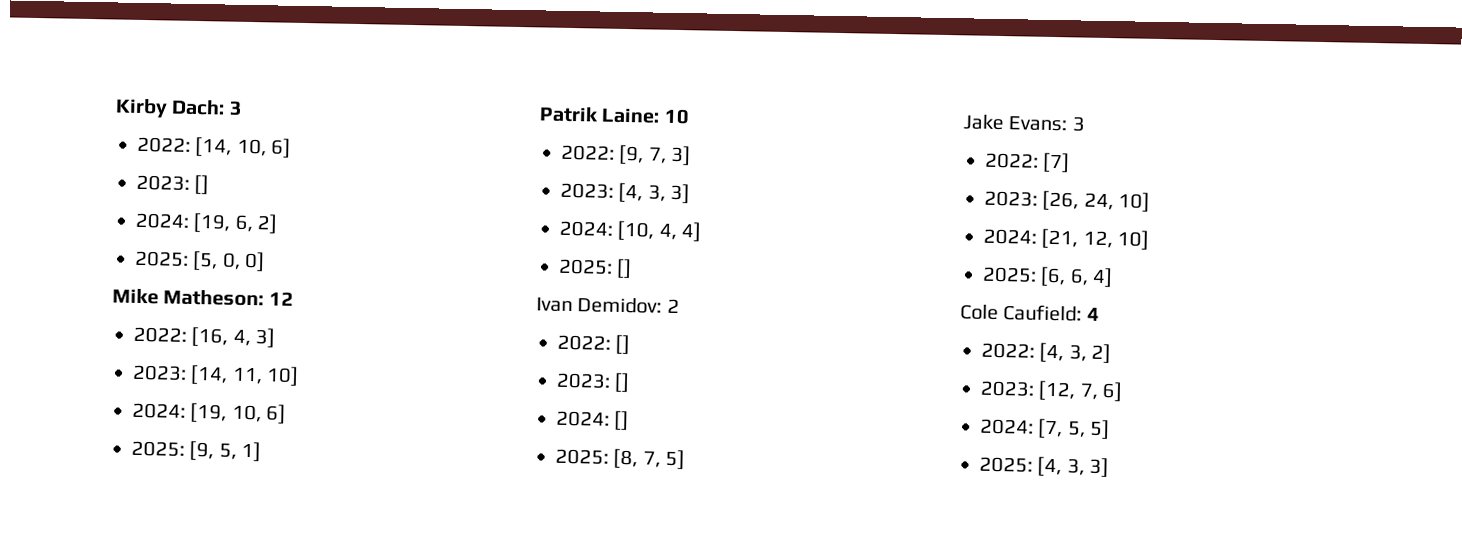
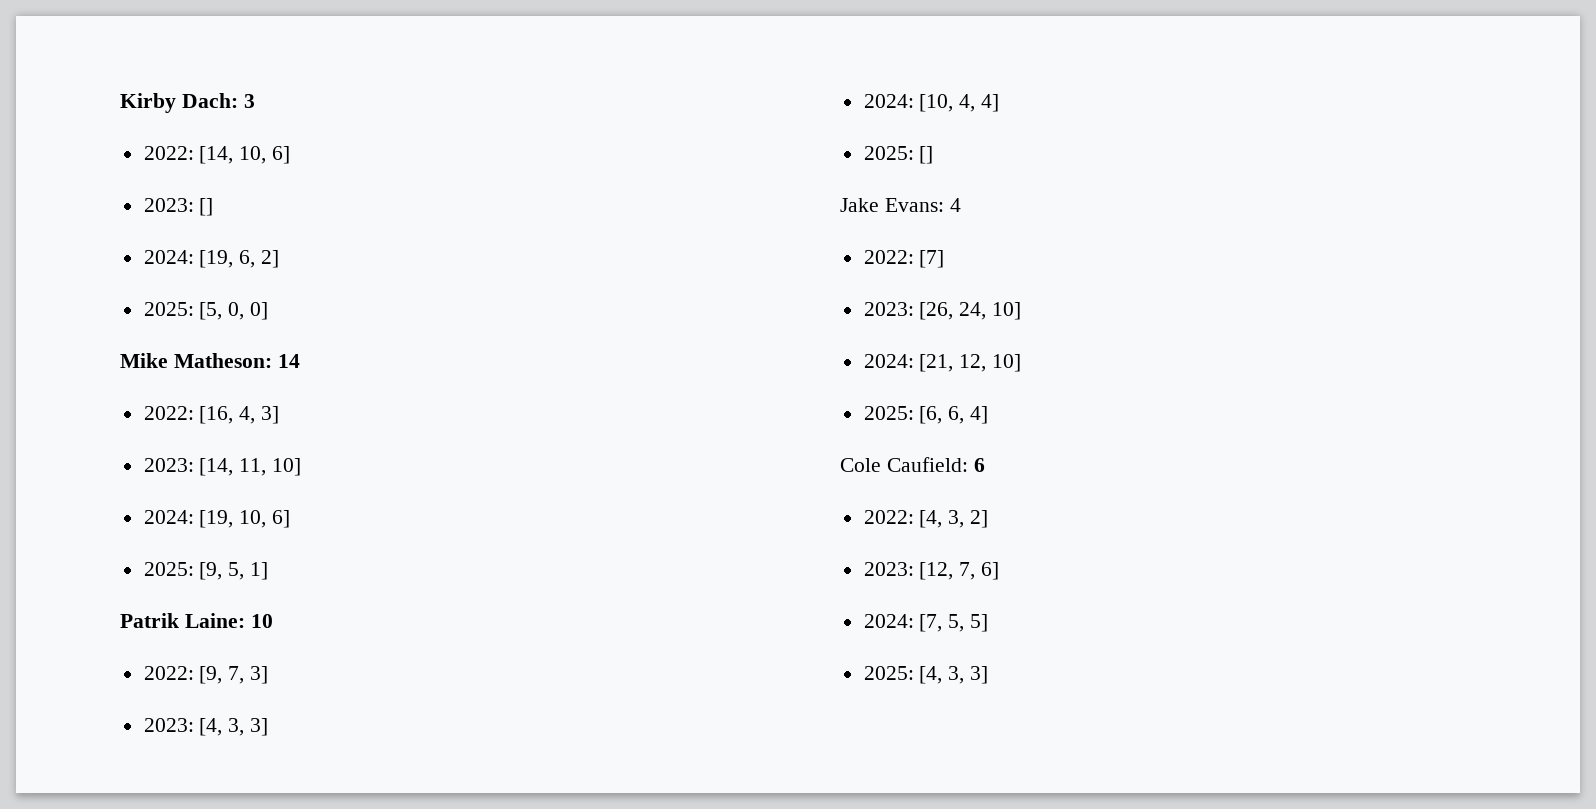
- Mike Matheson: 12
+ Mike Matheson: 14
- Ivan Demidov: 2
- 2022: []
- 2023: []
- 2024: []
- 2025: [8, 7, 5]
- Jake Evans: 3
+ Jake Evans: 4
- Cole Caufield: 4
+ Cole Caufield: 6

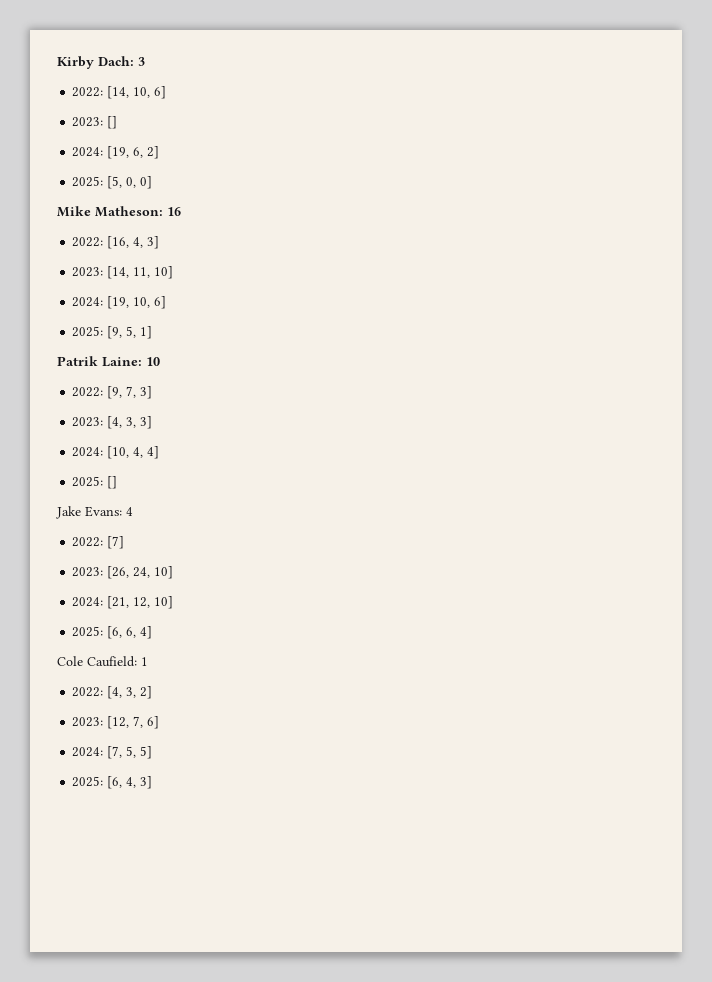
- Mike Matheson: 14
+ Mike Matheson: 16
- Cole Caufield: 6
+ Cole Caufield: 1
- 2025: [4, 3, 3]
+ 2025: [6, 4, 3]

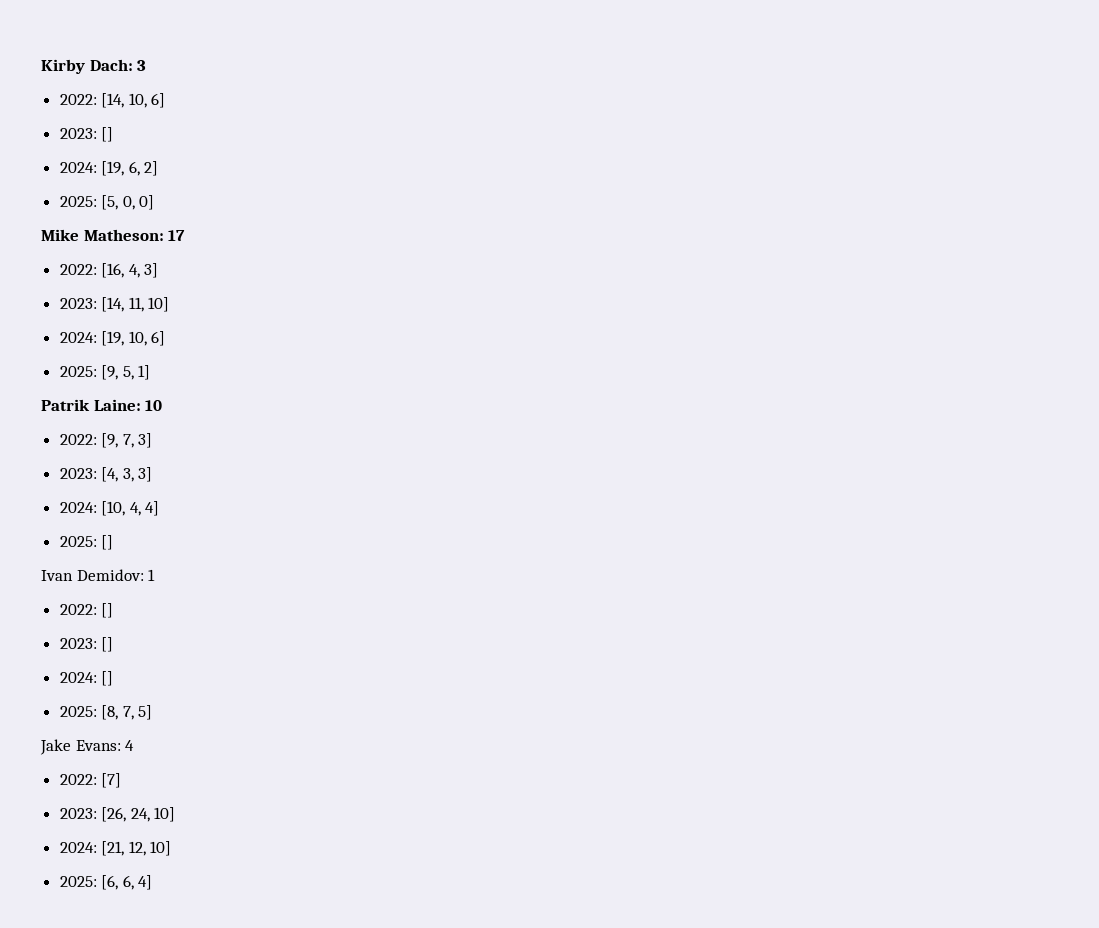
- Mike Matheson: 16
+ Mike Matheson: 17
+ Ivan Demidov: 1
+ 2022: []
+ 2023: []
+ 2024: []
+ 2025: [8, 7, 5]
- Cole Caufield: 1
- 2022: [4, 3, 2]
- 2023: [12, 7, 6]
- 2024: [7, 5, 5]
- 2025: [6, 4, 3]

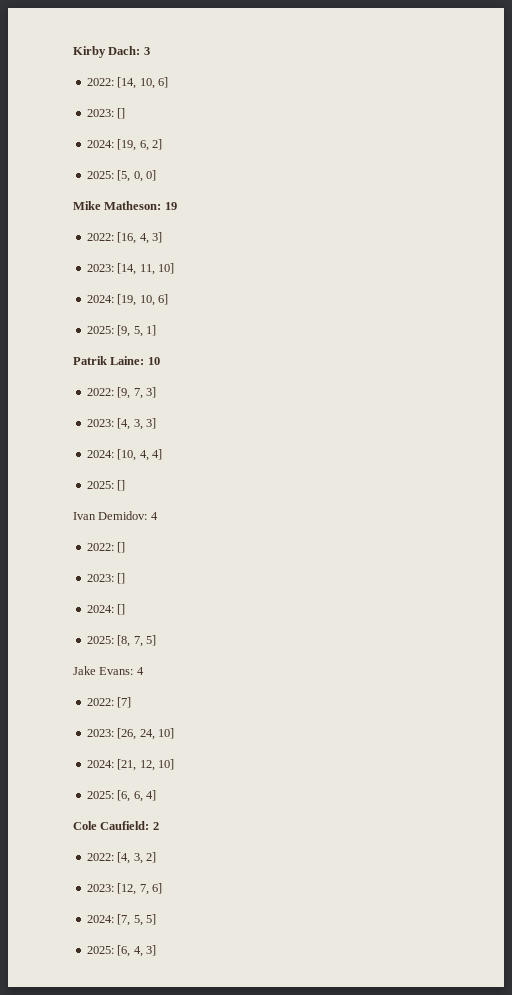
- Mike Matheson: 17
+ Mike Matheson: 19
- Ivan Demidov: 1
+ Ivan Demidov: 4
+ Cole Caufield: 2
+ 2022: [4, 3, 2]
+ 2023: [12, 7, 6]
+ 2024: [7, 5, 5]
+ 2025: [6, 4, 3]

